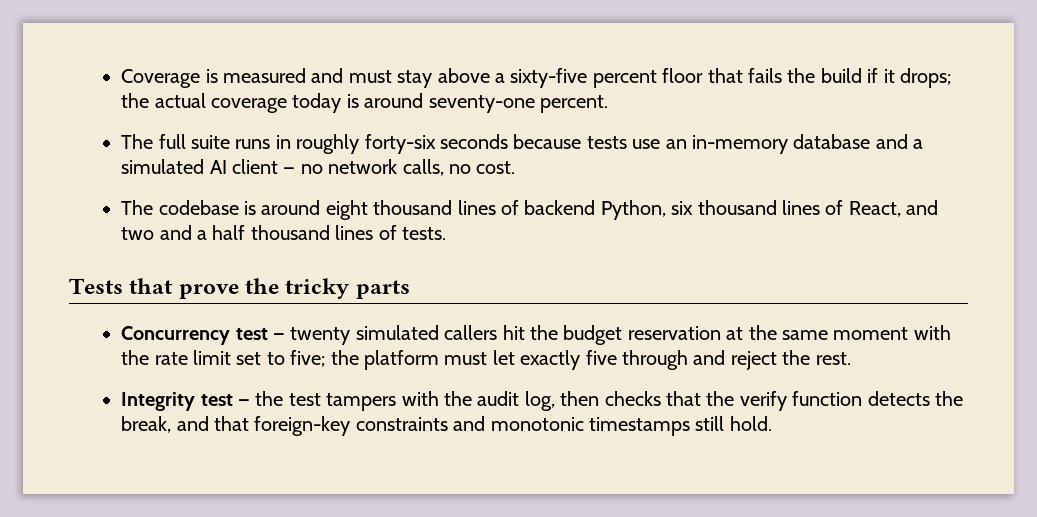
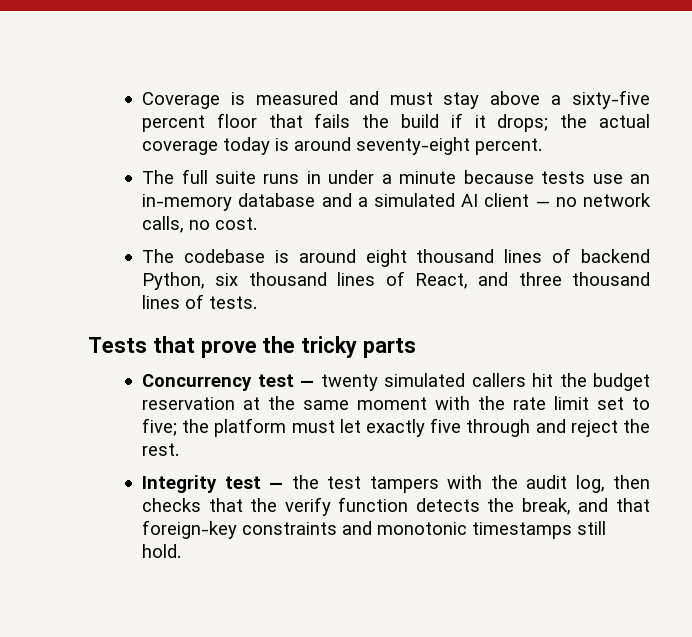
- Coverage is measured and must stay above a sixty-five percent floor that fails the build if it drops; the actual coverage today is around seventy-one percent.
+ Coverage is measured and must stay above a sixty-five percent floor that fails the build if it drops; the actual coverage today is around seventy-eight percent.
- The full suite runs in roughly forty-six seconds because tests use an in-memory database and a simulated AI client — no network calls, no cost.
+ The full suite runs in under a minute because tests use an in-memory database and a simulated AI client — no network calls, no cost.
- The codebase is around eight thousand lines of backend Python, six thousand lines of React, and two and a half thousand lines of tests.
+ The codebase is around eight thousand lines of backend Python, six thousand lines of React, and three thousand lines of tests.

